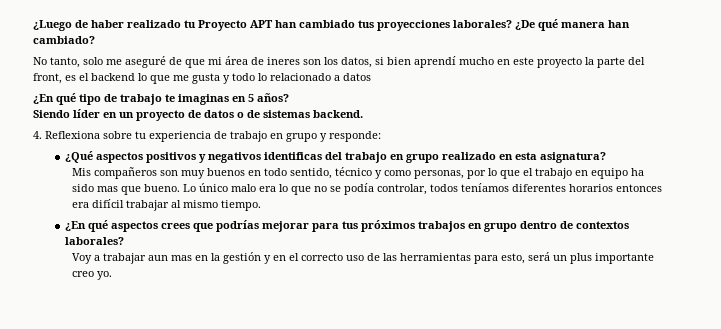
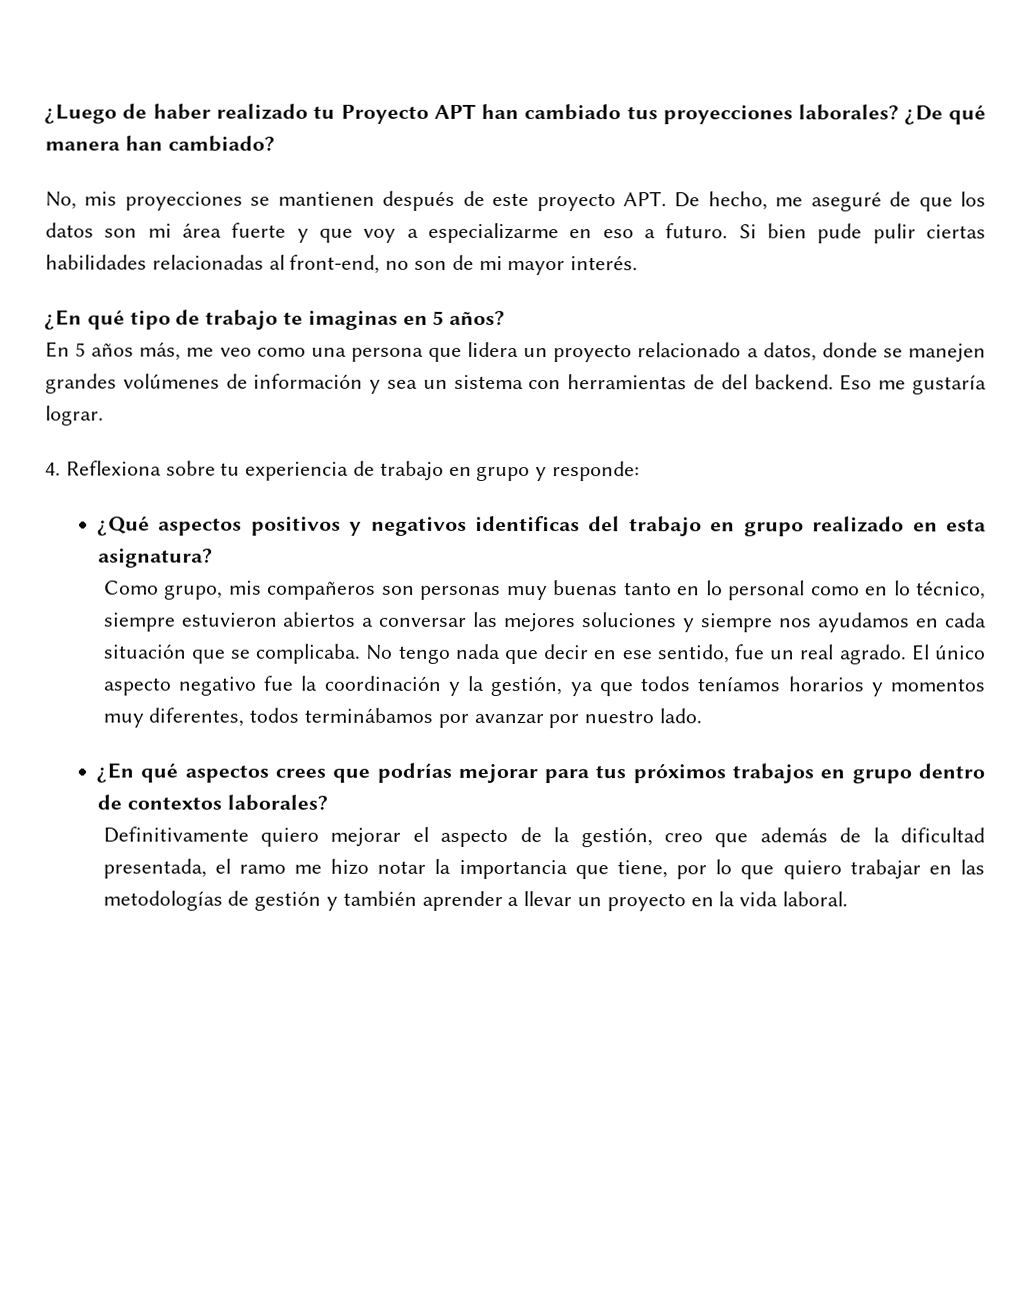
- No tanto, solo me aseguré de que mi área de ineres son los datos, si bien aprendí mucho en este proyecto la parte del front, es el backend lo que me gusta y todo lo relacionado a datos
+ No, mis proyecciones se mantienen después de este proyecto APT. De hecho, me aseguré de que los datos son mi área fuerte y que voy a especializarme en eso a futuro. Si bien pude pulir ciertas habilidades relacionadas al front-end, no son de mi mayor interés.
- Siendo líder en un proyecto de datos o de sistemas backend.
+ En 5 años más, me veo como una persona que lidera un proyecto relacionado a datos, donde se manejen grandes volúmenes de información y sea un sistema con herramientas de del backend. Eso me gustaría lograr.
- Mis compañeros son muy buenos en todo sentido, técnico y como personas, por lo que el trabajo en equipo ha sido mas que bueno. Lo único malo era lo que no se podía controlar, todos teníamos diferentes horarios entonces era difícil trabajar al mismo tiempo.
+ Como grupo, mis compañeros son personas muy buenas tanto en lo personal como en lo técnico, siempre estuvieron abiertos a conversar las mejores soluciones y siempre nos ayudamos en cada situación que se complicaba. No tengo nada que decir en ese sentido, fue un real agrado. El único aspecto negativo fue la coordinación y la gestión, ya que todos teníamos horarios y momentos muy diferentes, todos terminábamos por avanzar por nuestro lado.
- Voy a trabajar aun mas en la gestión y en el correcto uso de las herramientas para esto, será un plus importante creo yo.
+ Definitivamente quiero mejorar el aspecto de la gestión, creo que además de la dificultad presentada, el ramo me hizo notar la importancia que tiene, por lo que quiero trabajar en las metodologías de gestión y también aprender a llevar un proyecto en la vida laboral.

